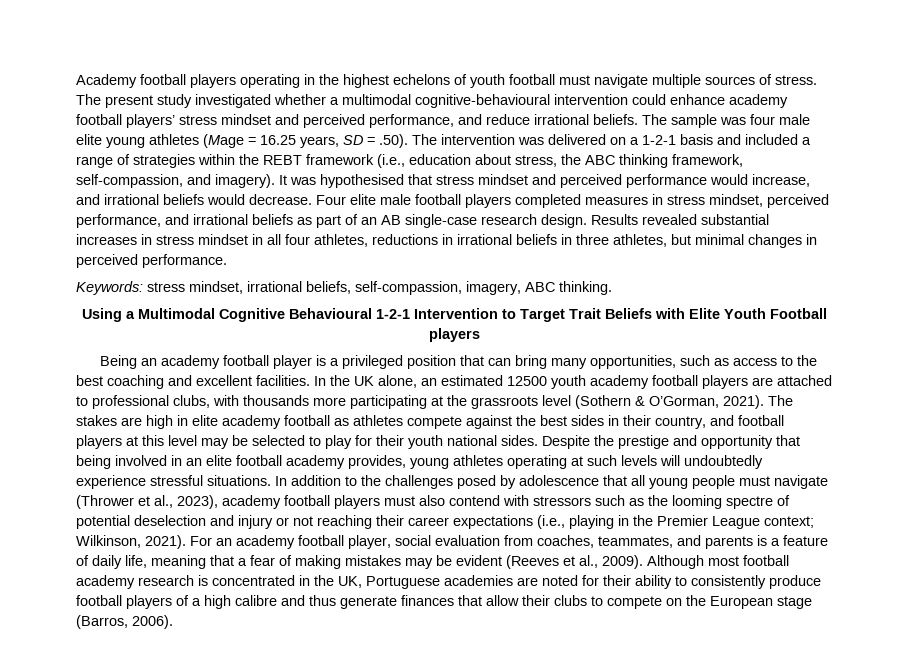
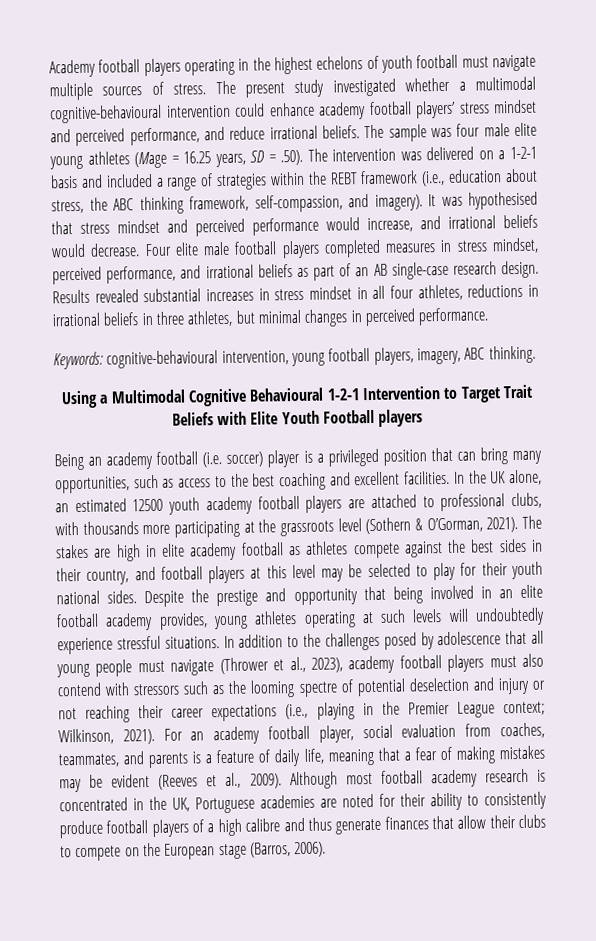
- Keywords: stress mindset, irrational beliefs, self-compassion, imagery, ABC thinking.
+ Keywords: cognitive-behavioural intervention, young football players, imagery, ABC thinking.
- Being an academy football player is a privileged position that can bring many opportunities, such as access to the best coaching and excellent facilities.
+ Being an academy football (i.e. soccer) player is a privileged position that can bring many opportunities, such as access to the best coaching and excellent facilities.

